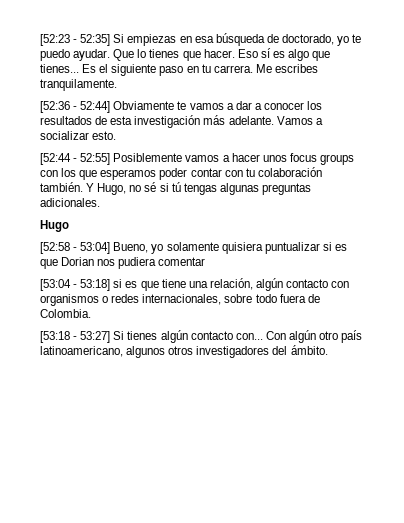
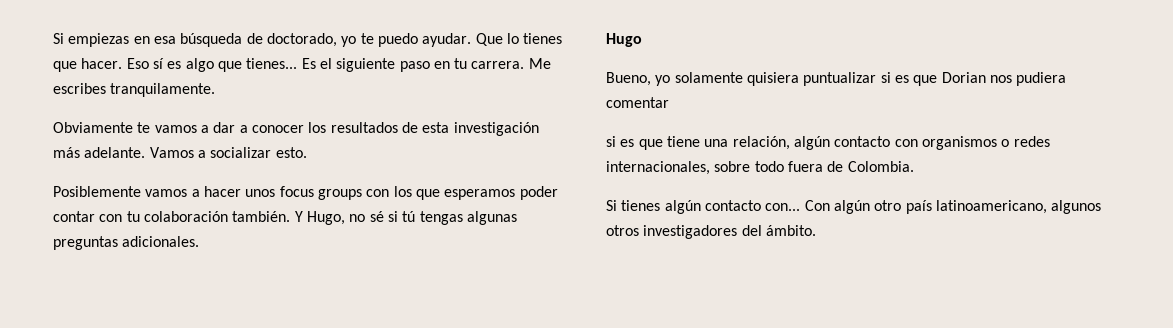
- [52:23 - 52:35] Si empiezas en esa búsqueda de doctorado, yo te puedo ayudar.
+ Si empiezas en esa búsqueda de doctorado, yo te puedo ayudar.
- [52:36 - 52:44] Obviamente te vamos a dar a conocer los resultados de esta investigación más adelante.
+ Obviamente te vamos a dar a conocer los resultados de esta investigación más adelante.
- [52:44 - 52:55] Posiblemente vamos a hacer unos focus groups con los que esperamos poder contar con tu colaboración también.
+ Posiblemente vamos a hacer unos focus groups con los que esperamos poder contar con tu colaboración también.
- [52:58 - 53:04] Bueno, yo solamente quisiera puntualizar si es que Dorian nos pudiera comentar
+ Bueno, yo solamente quisiera puntualizar si es que Dorian nos pudiera comentar
- [53:04 - 53:18] si es que tiene una relación, algún contacto con organismos o redes internacionales, sobre todo fuera de Colombia.
+ si es que tiene una relación, algún contacto con organismos o redes internacionales, sobre todo fuera de Colombia.
- [53:18 - 53:27] Si tienes algún contacto con...
+ Si tienes algún contacto con...

